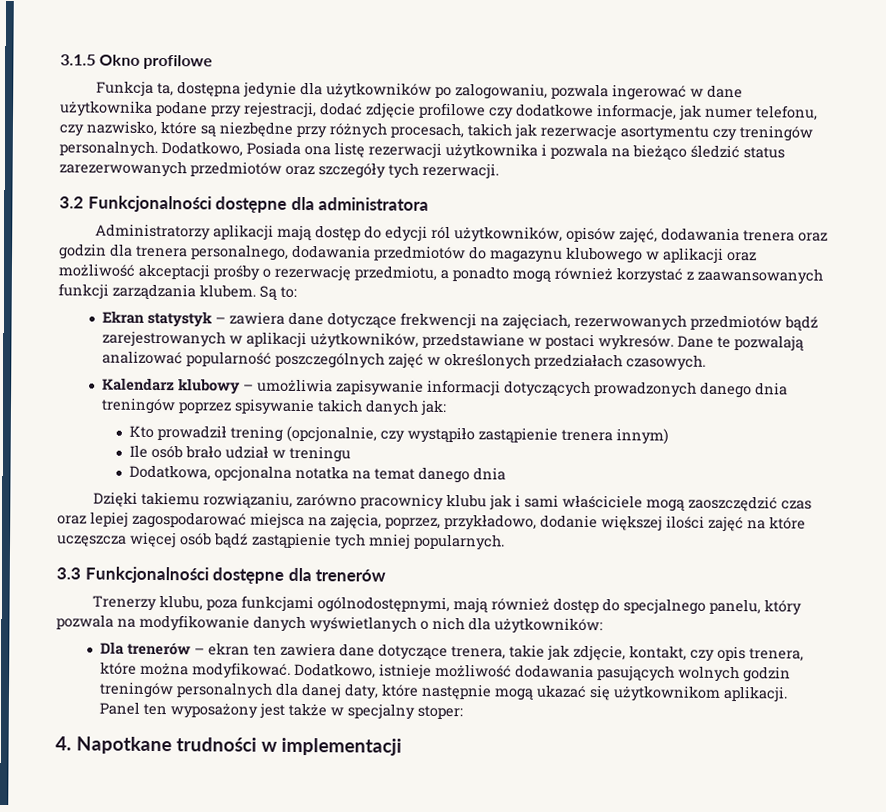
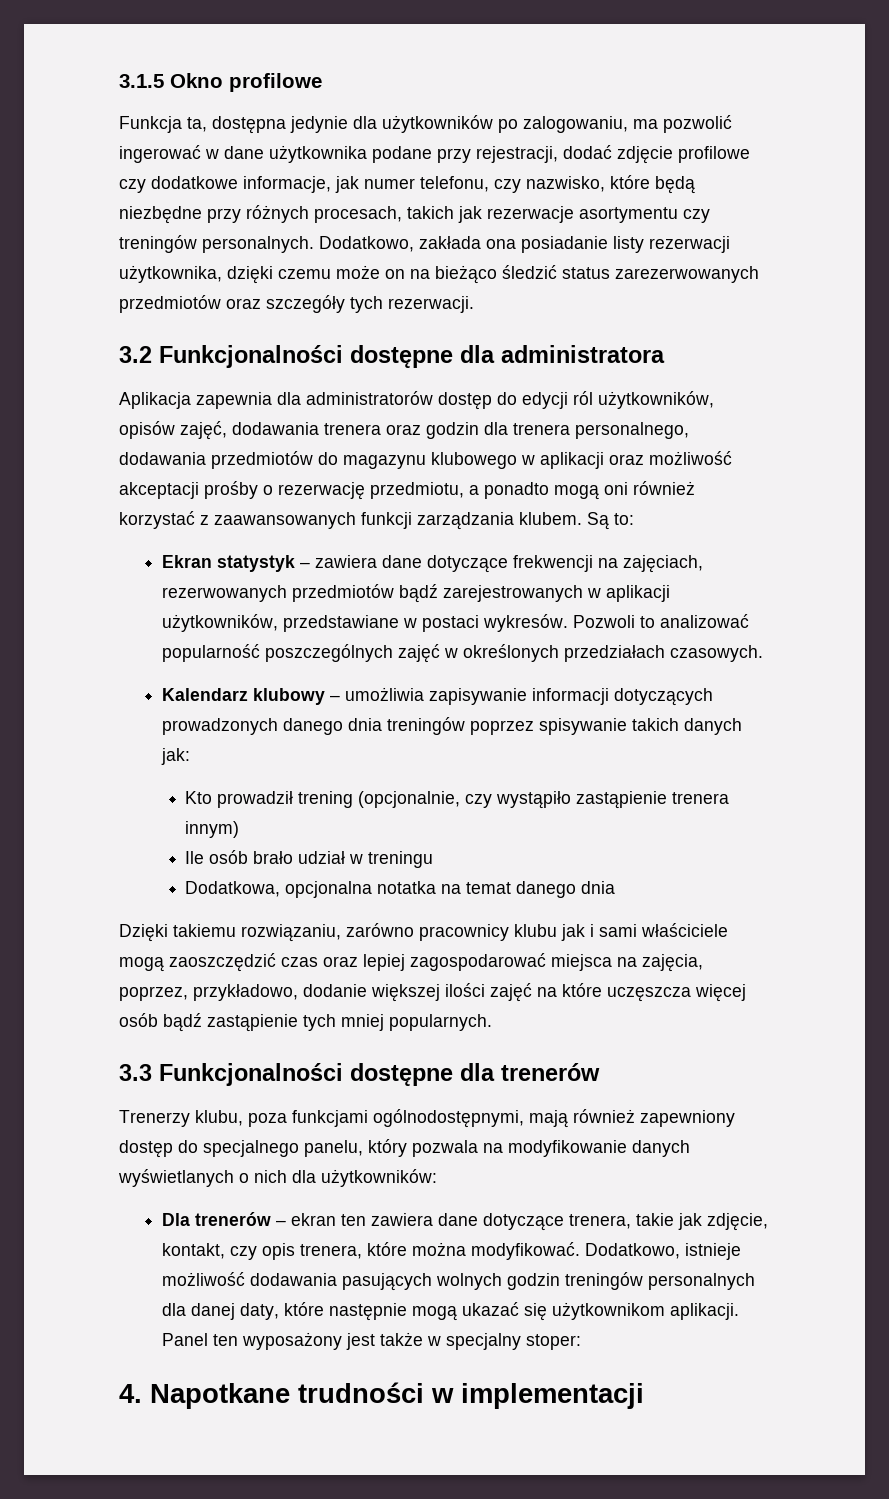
- Funkcja ta, dostępna jedynie dla użytkowników po zalogowaniu, pozwala ingerować w dane użytkownika podane przy rejestracji, dodać zdjęcie profilowe czy dodatkowe informacje, jak numer telefonu, czy nazwisko, które są niezbędne przy różnych procesach, takich jak rezerwacje asortymentu czy treningów personalnych.
+ Funkcja ta, dostępna jedynie dla użytkowników po zalogowaniu, ma pozwolić ingerować w dane użytkownika podane przy rejestracji, dodać zdjęcie profilowe czy dodatkowe informacje, jak numer telefonu, czy nazwisko, które będą niezbędne przy różnych procesach, takich jak rezerwacje asortymentu czy treningów personalnych.
- Dodatkowo, Posiada ona listę rezerwacji użytkownika i pozwala na bieżąco śledzić status zarezerwowanych przedmiotów oraz szczegóły tych rezerwacji.
+ Dodatkowo, zakłada ona posiadanie listy rezerwacji użytkownika, dzięki czemu może on na bieżąco śledzić status zarezerwowanych przedmiotów oraz szczegóły tych rezerwacji.
- Administratorzy aplikacji mają dostęp do edycji ról użytkowników, opisów zajęć, dodawania trenera oraz godzin dla trenera personalnego, dodawania przedmiotów do magazynu klubowego w aplikacji oraz możliwość akceptacji prośby o rezerwację przedmiotu, a ponadto mogą również korzystać z zaawansowanych funkcji zarządzania klubem.
+ Aplikacja zapewnia dla administratorów dostęp do edycji ról użytkowników, opisów zajęć, dodawania trenera oraz godzin dla trenera personalnego, dodawania przedmiotów do magazynu klubowego w aplikacji oraz możliwość akceptacji prośby o rezerwację przedmiotu, a ponadto mogą oni również korzystać z zaawansowanych funkcji zarządzania klubem.
- Dane te pozwalają analizować popularność poszczególnych zajęć w określonych przedziałach czasowych.
+ Pozwoli to analizować popularność poszczególnych zajęć w określonych przedziałach czasowych.
- Trenerzy klubu, poza funkcjami ogólnodostępnymi, mają również dostęp do specjalnego panelu, który pozwala na modyfikowanie danych wyświetlanych o nich dla użytkowników:
+ Trenerzy klubu, poza funkcjami ogólnodostępnymi, mają również zapewniony dostęp do specjalnego panelu, który pozwala na modyfikowanie danych wyświetlanych o nich dla użytkowników:

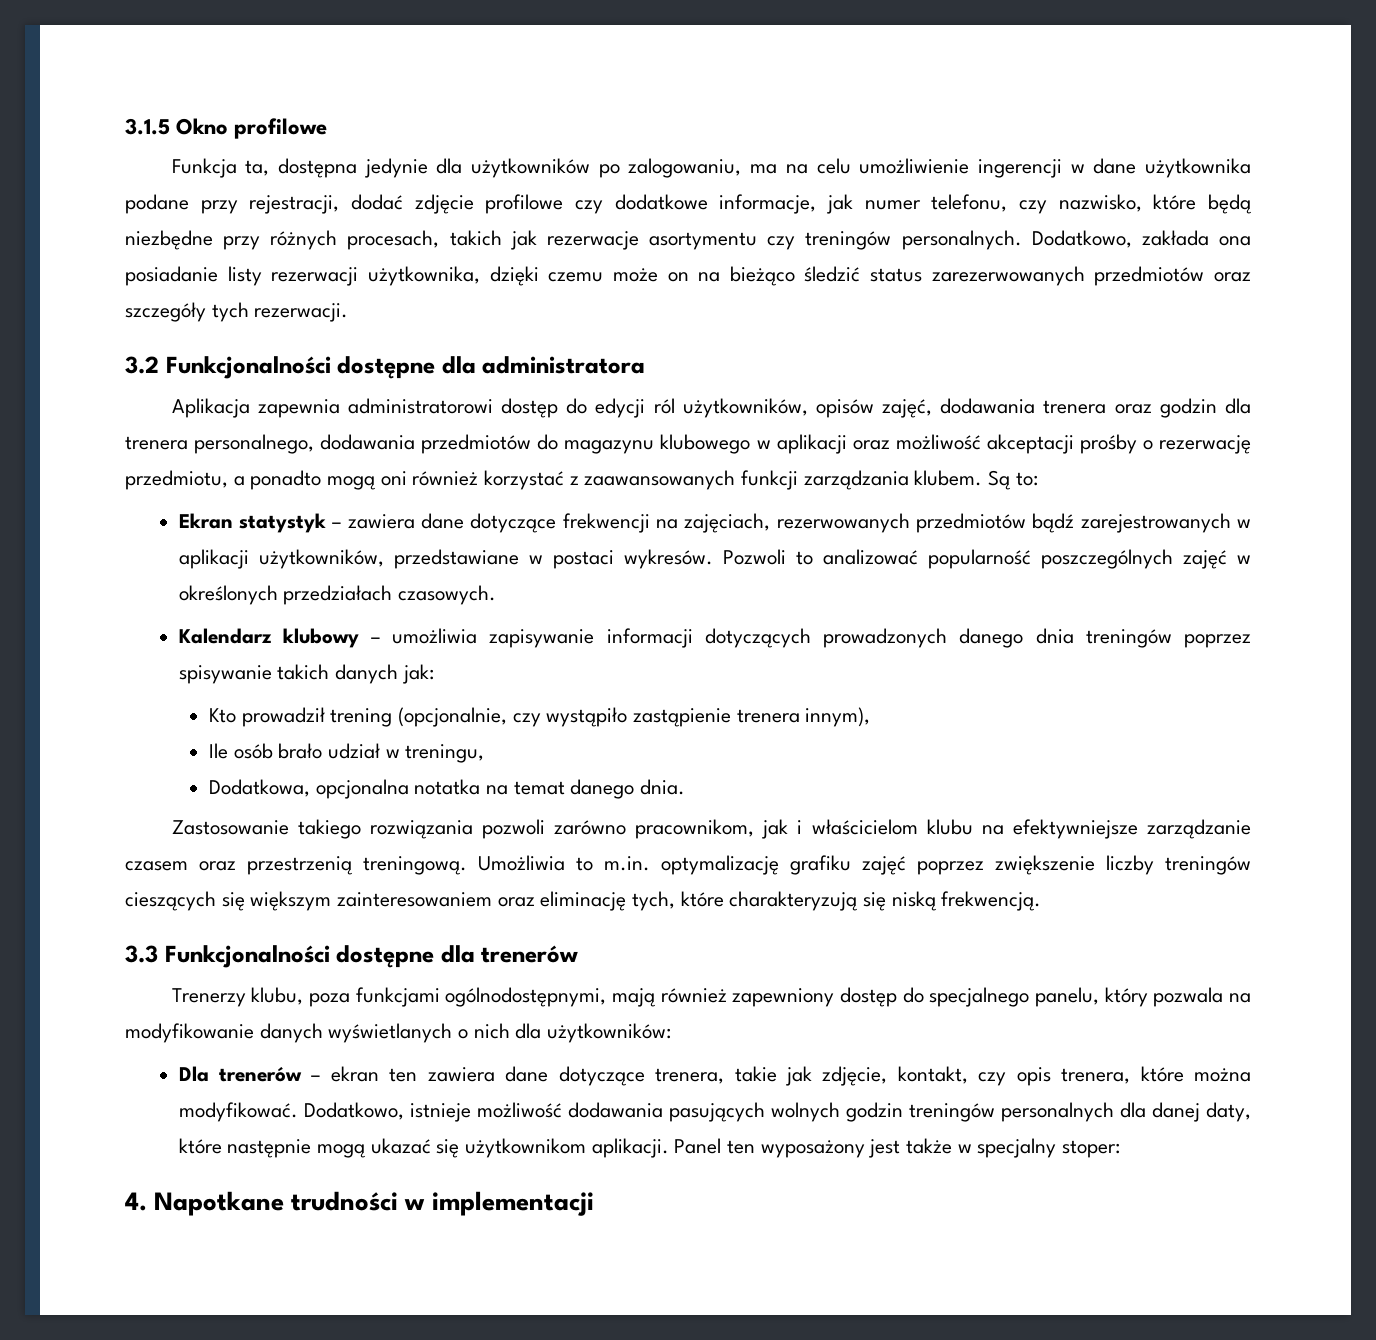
- Funkcja ta, dostępna jedynie dla użytkowników po zalogowaniu, ma pozwolić ingerować w dane użytkownika podane przy rejestracji, dodać zdjęcie profilowe czy dodatkowe informacje, jak numer telefonu, czy nazwisko, które będą niezbędne przy różnych procesach, takich jak rezerwacje asortymentu czy treningów personalnych.
+ Funkcja ta, dostępna jedynie dla użytkowników po zalogowaniu, ma na celu umożliwienie ingerencji w dane użytkownika podane przy rejestracji, dodać zdjęcie profilowe czy dodatkowe informacje, jak numer telefonu, czy nazwisko, które będą niezbędne przy różnych procesach, takich jak rezerwacje asortymentu czy treningów personalnych.
- Aplikacja zapewnia dla administratorów dostęp do edycji ról użytkowników, opisów zajęć, dodawania trenera oraz godzin dla trenera personalnego, dodawania przedmiotów do magazynu klubowego w aplikacji oraz możliwość akceptacji prośby o rezerwację przedmiotu, a ponadto mogą oni również korzystać z zaawansowanych funkcji zarządzania klubem.
+ Aplikacja zapewnia administratorowi dostęp do edycji ról użytkowników, opisów zajęć, dodawania trenera oraz godzin dla trenera personalnego, dodawania przedmiotów do magazynu klubowego w aplikacji oraz możliwość akceptacji prośby o rezerwację przedmiotu, a ponadto mogą oni również korzystać z zaawansowanych funkcji zarządzania klubem.
- Kto prowadził trening (opcjonalnie, czy wystąpiło zastąpienie trenera innym)
+ Kto prowadził trening (opcjonalnie, czy wystąpiło zastąpienie trenera innym),
- Ile osób brało udział w treningu
+ Ile osób brało udział w treningu,
- Dodatkowa, opcjonalna notatka na temat danego dnia
- Dzięki takiemu rozwiązaniu, zarówno pracownicy klubu jak i sami właściciele mogą zaoszczędzić czas oraz lepiej zagospodarować miejsca na zajęcia, poprzez, przykładowo, dodanie większej ilości zajęć na które uczęszcza więcej osób bądź zastąpienie tych mniej popularnych.
+ Dodatkowa, opcjonalna notatka na temat danego dnia.
+ Zastosowanie takiego rozwiązania pozwoli zarówno pracownikom, jak i właścicielom klubu na efektywniejsze zarządzanie czasem oraz przestrzenią treningową. Umożliwia to m.in. optymalizację grafiku zajęć poprzez zwiększenie liczby treningów cieszących się większym zainteresowaniem oraz eliminację tych, które charakteryzują się niską frekwencją.

